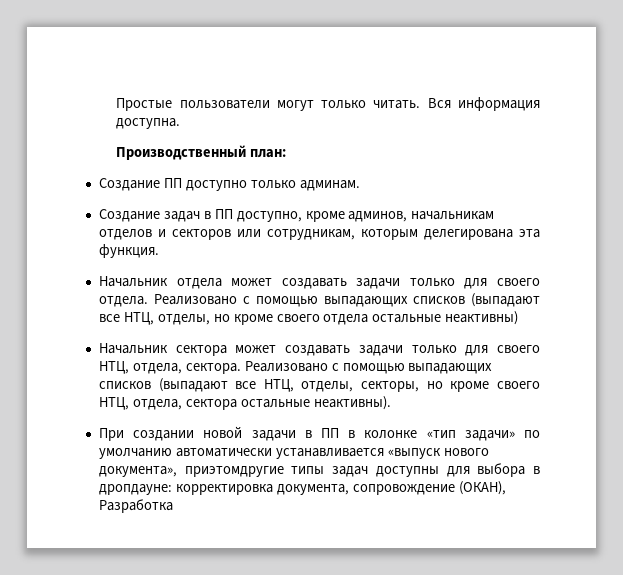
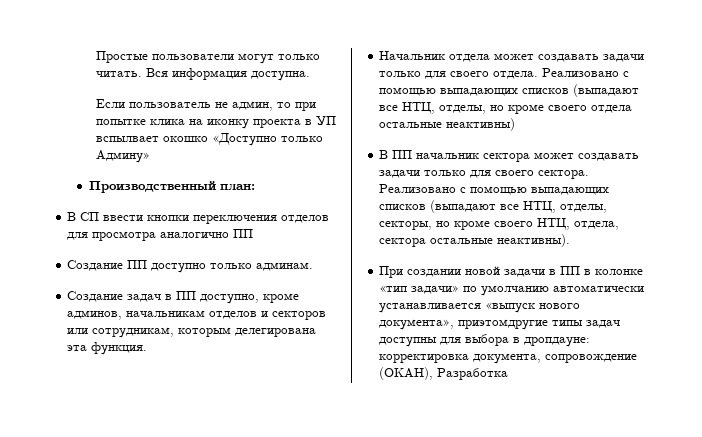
+ Если пользователь не админ, то при попытке клика на иконку проекта в УП вспылвает окошко «Доступно только Админу»
  Производственный план:
+ В СП ввести кнопки переключения отделов для просмотра аналогично ПП
- Начальник сектора может создавать задачи только для своего НТЦ, отдела, сектора.
+ В ПП начальник сектора может создавать задачи только для своего сектора.

